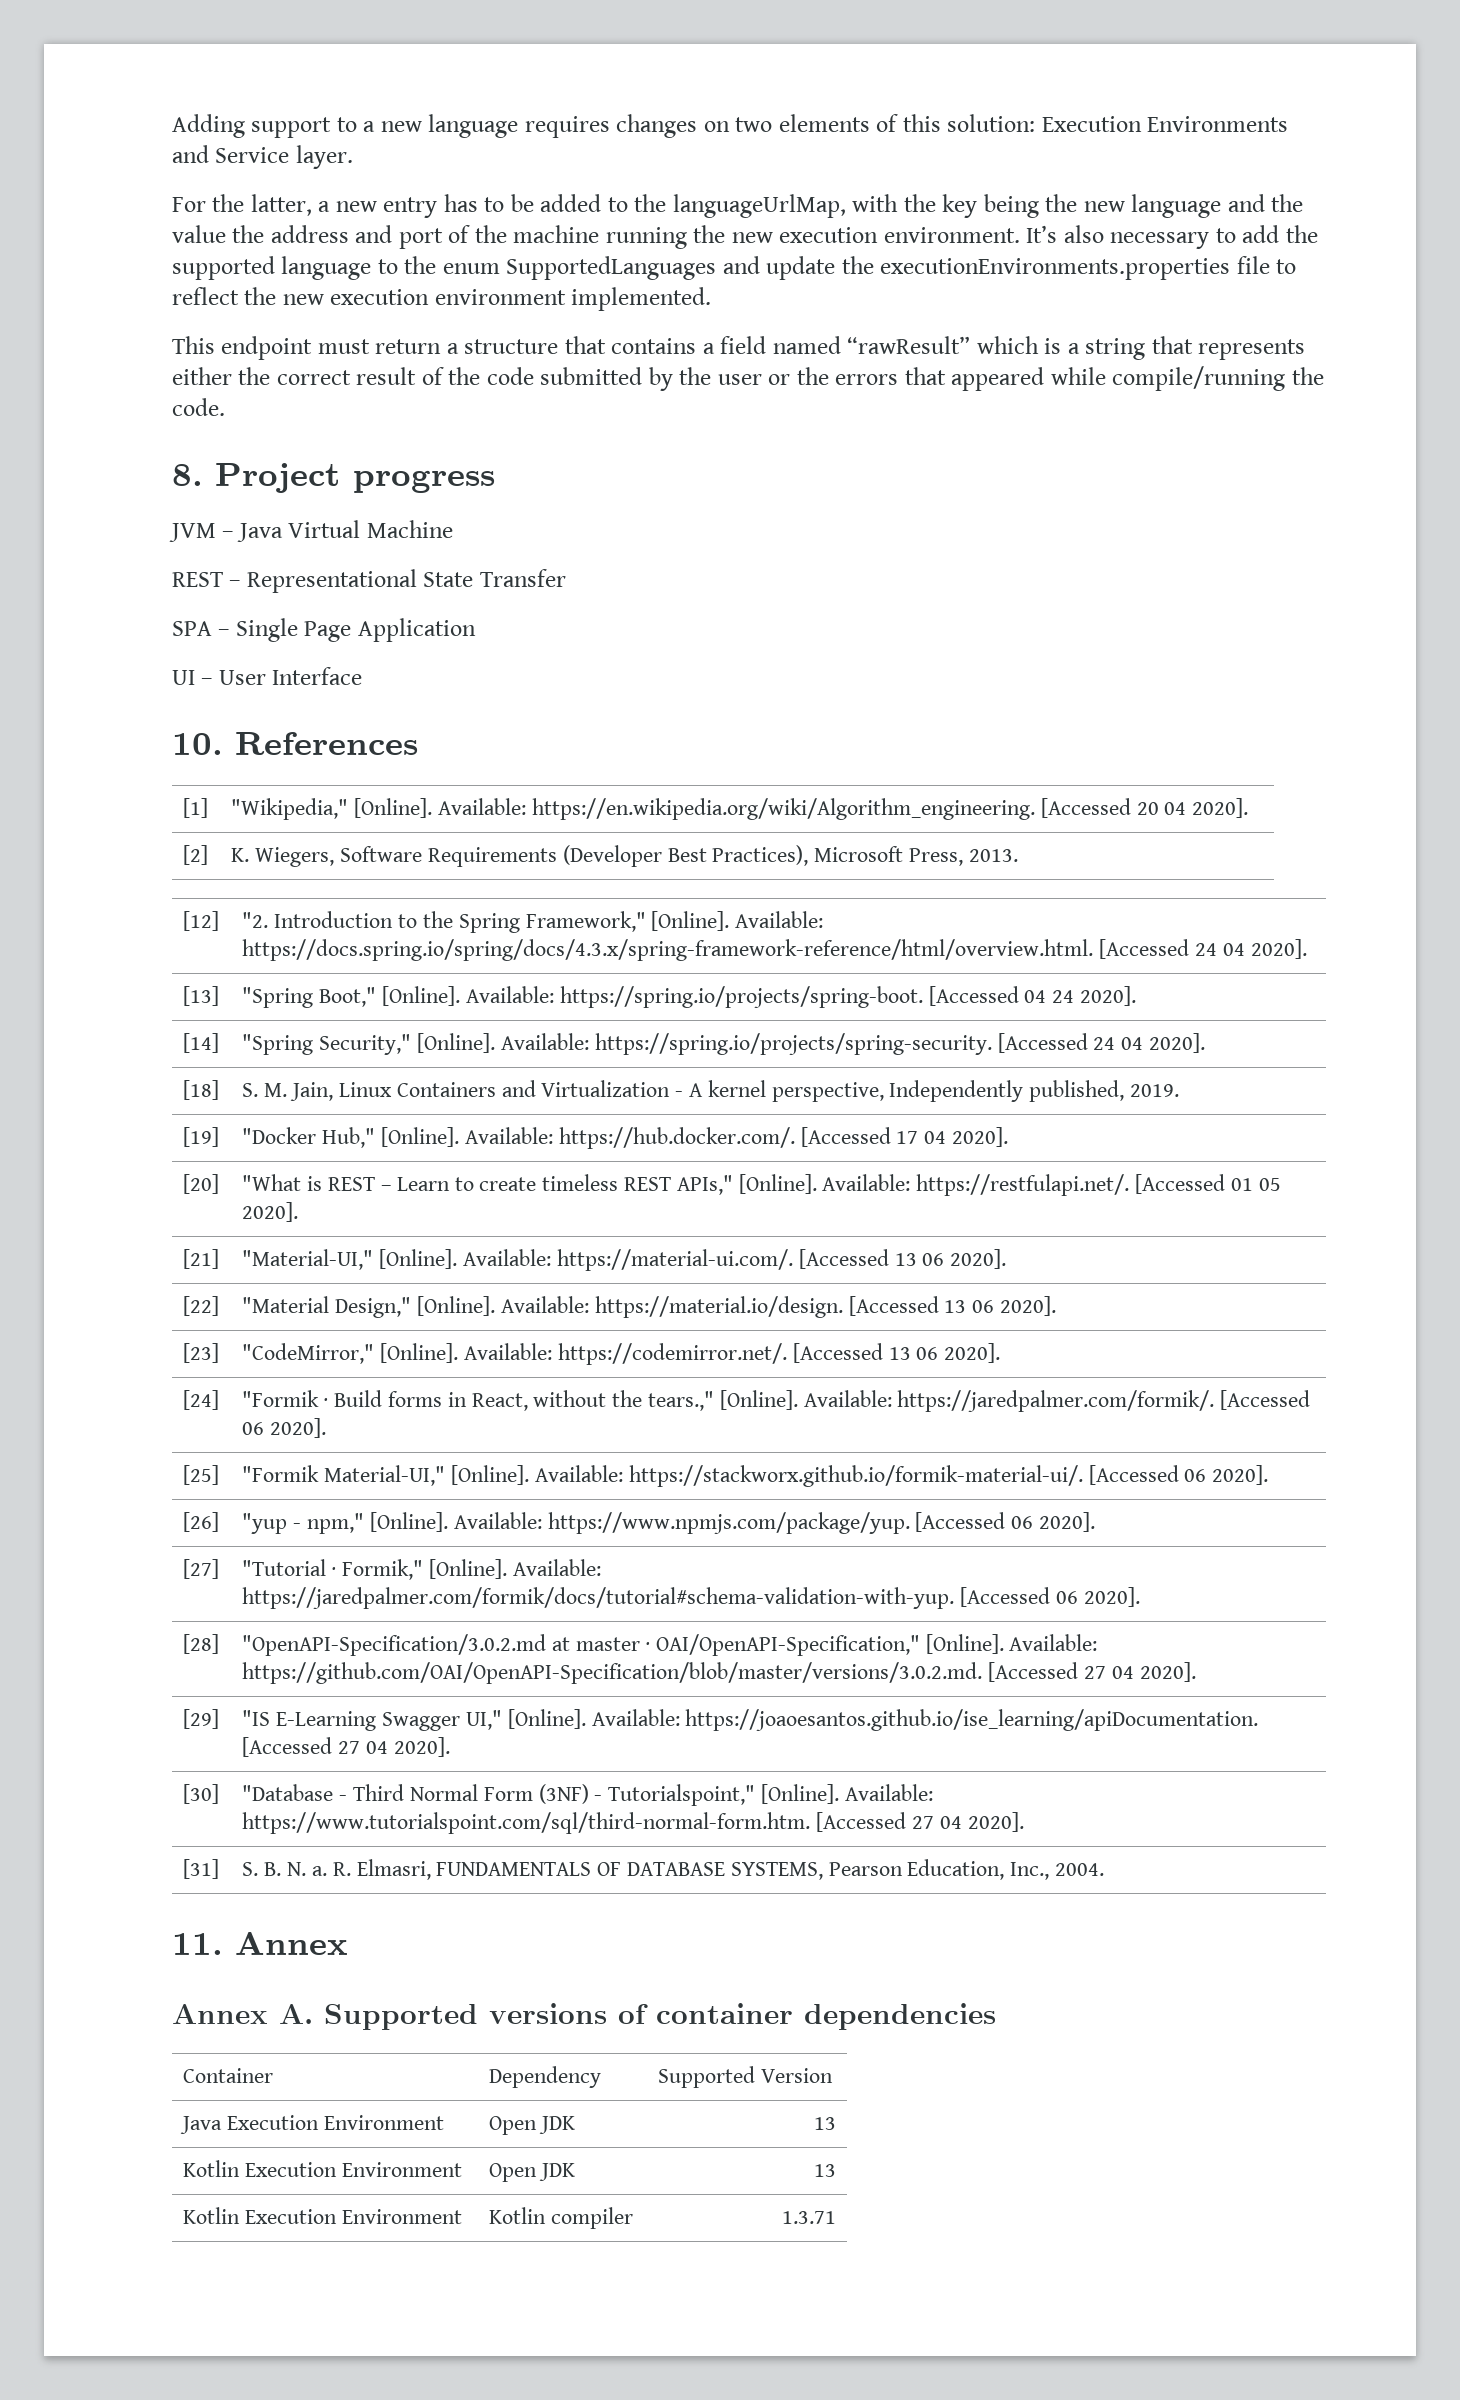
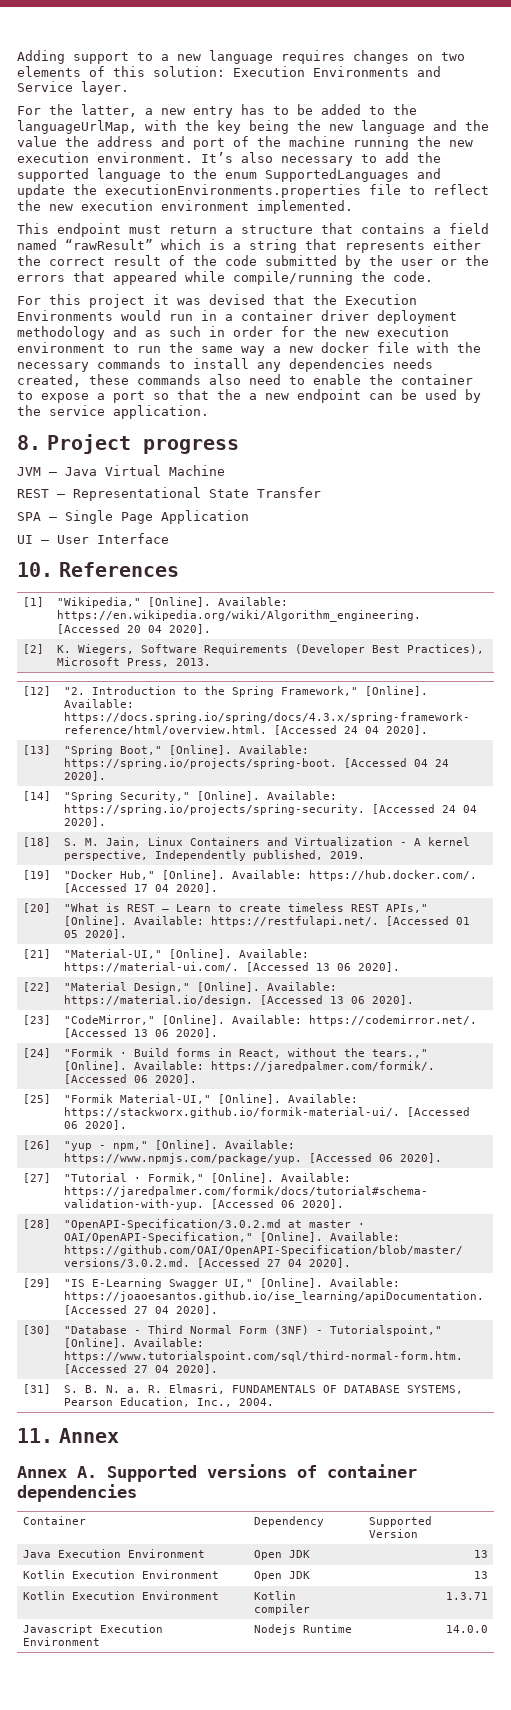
+ For this project it was devised that the Execution Environments would run in a container driver deployment methodology and as such in order for the new execution environment to run the same way a new docker file with the necessary commands to install any dependencies needs created, these commands also need to enable the container to expose a port so that the a new endpoint can be used by the service application.
+ Javascript Execution Environment | Nodejs Runtime | 14.0.0

